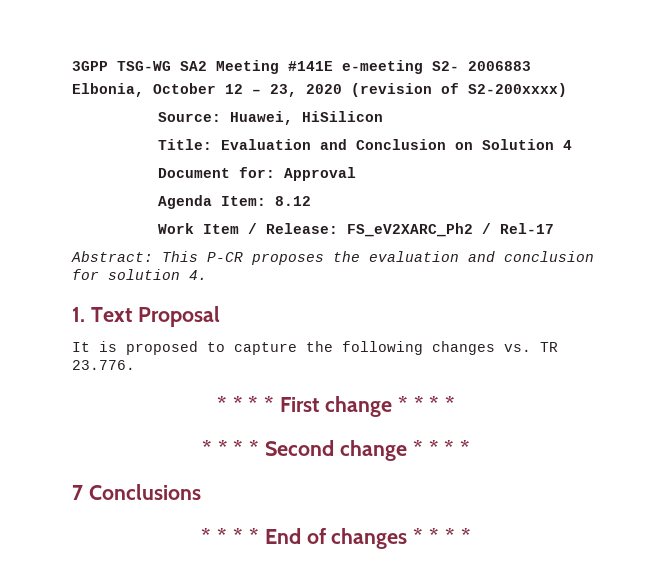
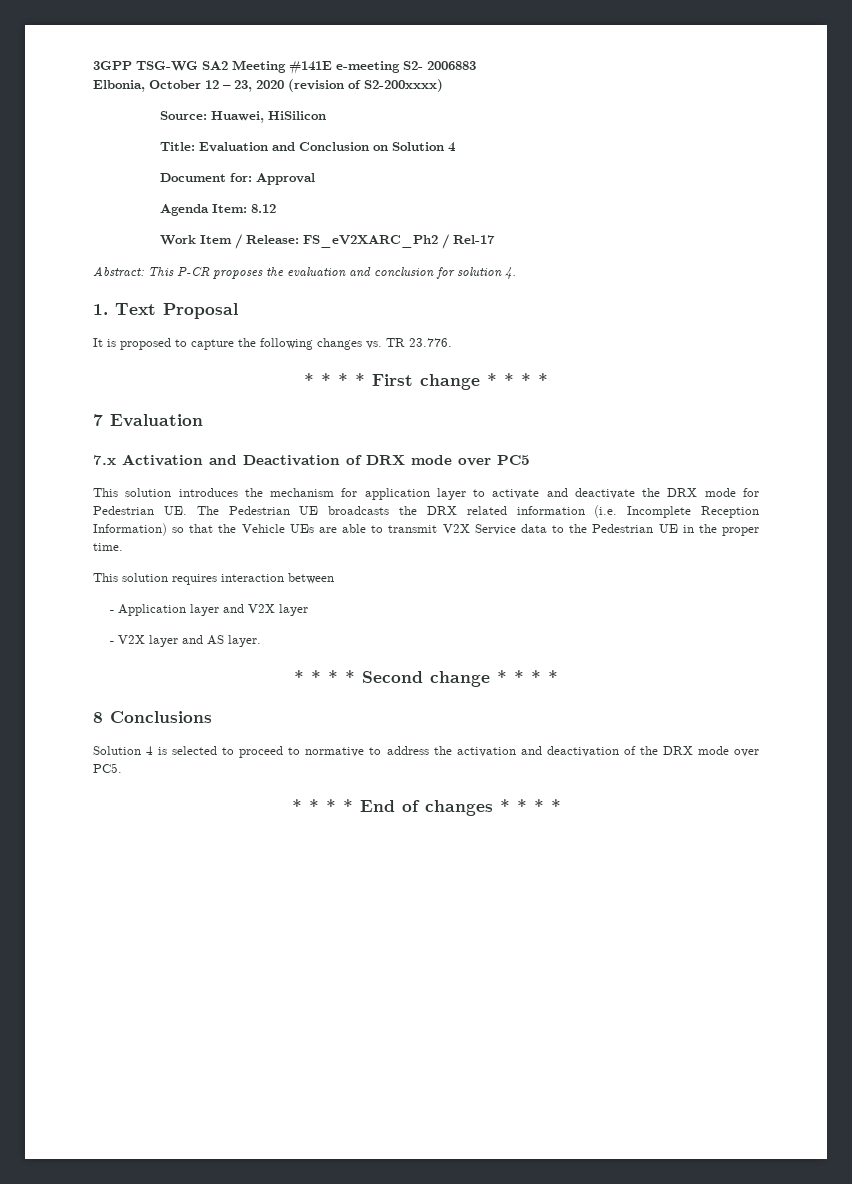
+ 7 Evaluation
+ 7.x Activation and Deactivation of DRX mode over PC5
+ This solution introduces the mechanism for application layer to activate and deactivate the DRX mode for Pedestrian UE. The Pedestrian UE broadcasts the DRX related information (i.e. Incomplete Reception Information) so that the Vehicle UEs are able to transmit V2X Service data to the Pedestrian UE in the proper time.
+ This solution requires interaction between
+ - Application layer and V2X layer
+ - V2X layer and AS layer.
- 7 Conclusions
+ 8 Conclusions
+ Solution 4 is selected to proceed to normative to address the activation and deactivation of the DRX mode over PC5.

